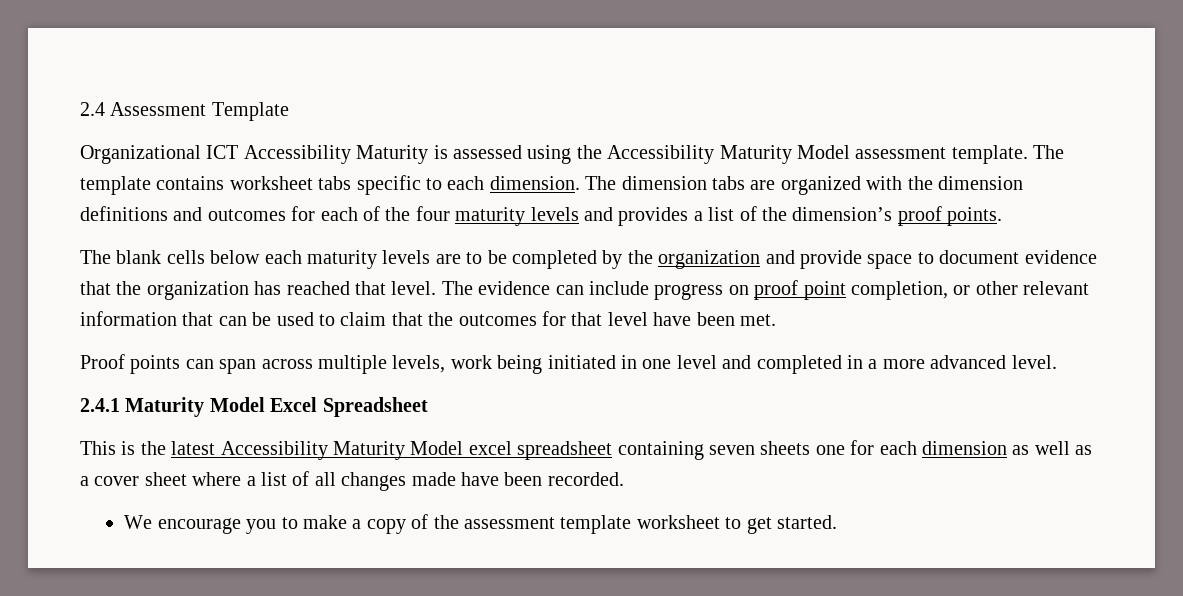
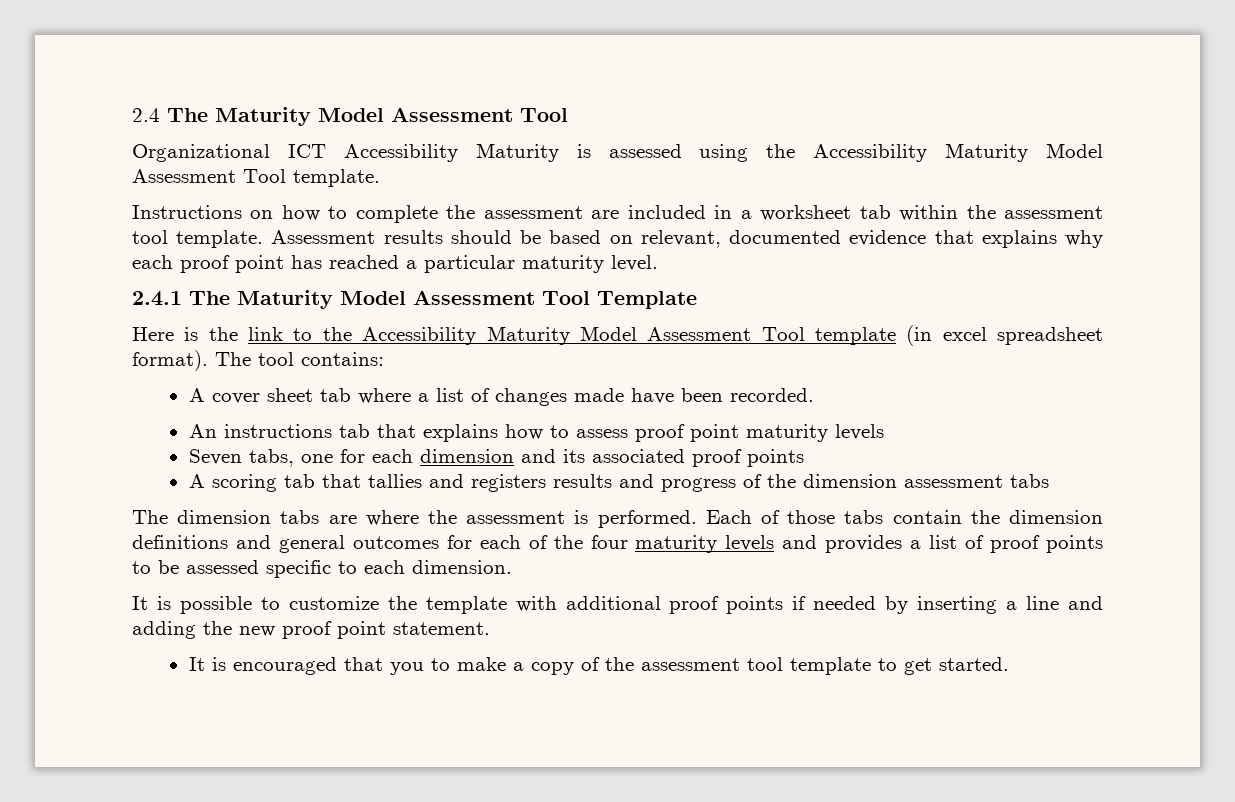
- 2.4 Assessment Template
+ 2.4 The Maturity Model Assessment Tool
- Organizational ICT Accessibility Maturity is assessed using the Accessibility Maturity Model assessment template. The template contains worksheet tabs specific to each dimension. The dimension tabs are organized with the dimension definitions and outcomes for each of the four maturity levels and provides a list of the dimension’s proof points.
- The blank cells below each maturity levels are to be completed by the organization and provide space to document evidence that the organization has reached that level. The evidence can include progress on proof point completion, or other relevant information that can be used to claim that the outcomes for that level have been met.
- Proof points can span across multiple levels, work being initiated in one level and completed in a more advanced level.
- 2.4.1 Maturity Model Excel Spreadsheet
- This is the latest Accessibility Maturity Model excel spreadsheet containing seven sheets one for each dimension as well as a cover sheet where a list of all changes made have been recorded.
- We encourage you to make a copy of the assessment template worksheet to get started.
+ Organizational ICT Accessibility Maturity is assessed using the Accessibility Maturity Model Assessment Tool template.
+ Instructions on how to complete the assessment are included in a worksheet tab within the assessment tool template. Assessment results should be based on relevant, documented evidence that explains why each proof point has reached a particular maturity level.
+ 2.4.1 The Maturity Model Assessment Tool Template
+ Here is the link to the Accessibility Maturity Model Assessment Tool template (in excel spreadsheet format). The tool contains:
+ A cover sheet tab where a list of changes made have been recorded.
+ An instructions tab that explains how to assess proof point maturity levels
+ Seven tabs, one for each dimension and its associated proof points
+ A scoring tab that tallies and registers results and progress of the dimension assessment tabs
+ The dimension tabs are where the assessment is performed. Each of those tabs contain the dimension definitions and general outcomes for each of the four maturity levels and provides a list of proof points to be assessed specific to each dimension.
+ It is possible to customize the template with additional proof points if needed by inserting a line and adding the new proof point statement.
+ It is encouraged that you to make a copy of the assessment tool template to get started.

